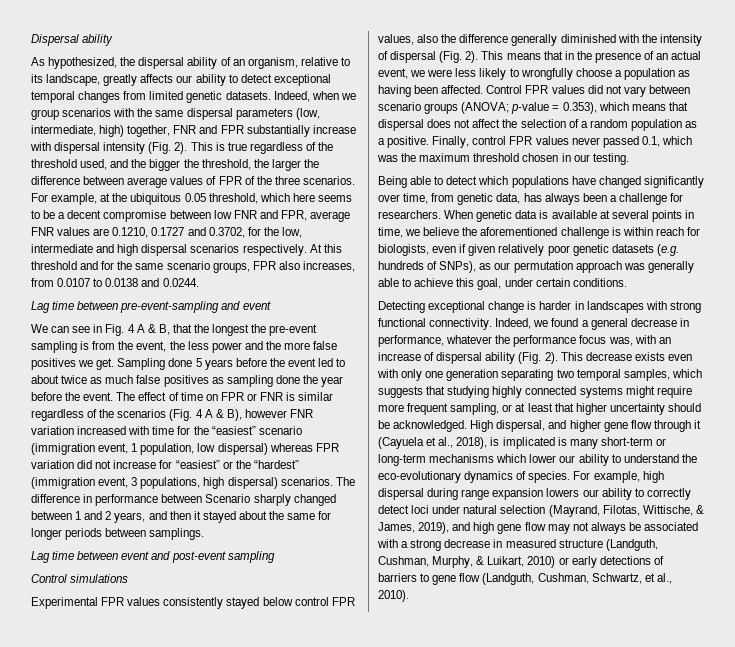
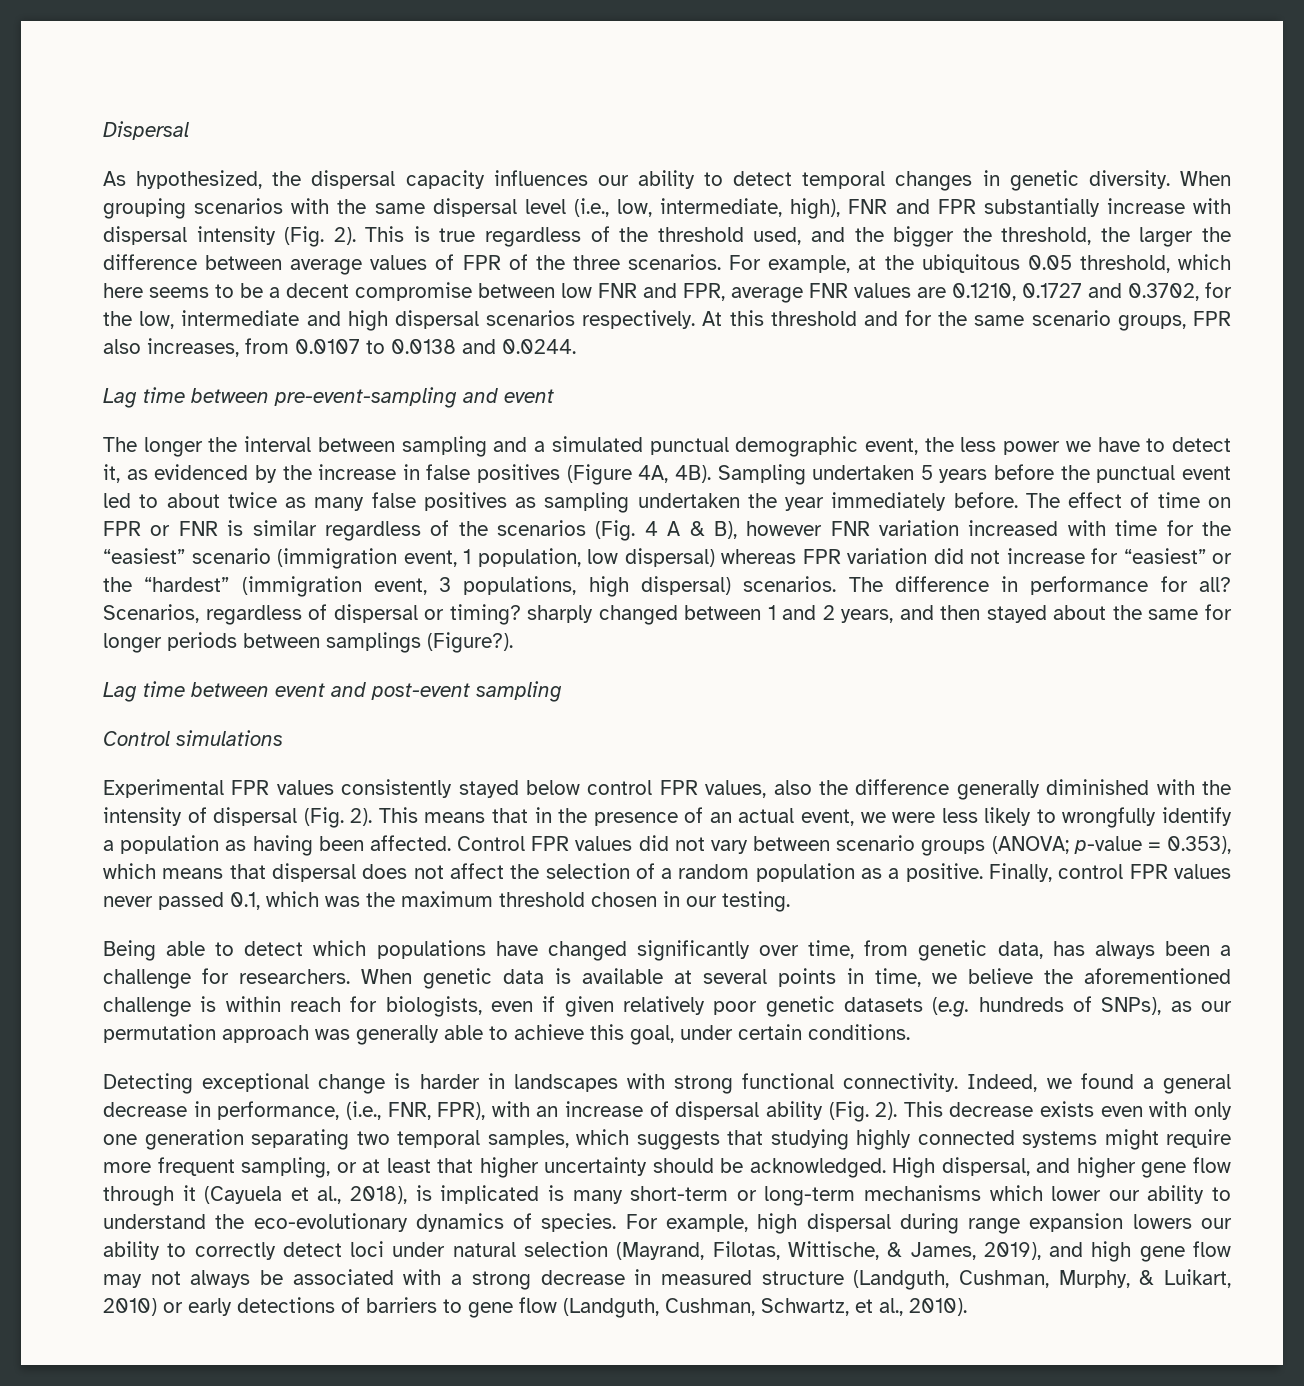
- Dispersal ability
+ Dispersal
- As hypothesized, the dispersal ability of an organism, relative to its landscape, greatly affects our ability to detect exceptional temporal changes from limited genetic datasets. Indeed, when we group scenarios with the same dispersal parameters (low, intermediate, high) together, FNR and FPR substantially increase with dispersal intensity (Fig. 2).
+ As hypothesized, the dispersal capacity influences our ability to detect temporal changes in genetic diversity. When grouping scenarios with the same dispersal level (i.e., low, intermediate, high), FNR and FPR substantially increase with dispersal intensity (Fig. 2).
- We can see in Fig. 4 A & B, that the longest the pre-event sampling is from the event, the less power and the more false positives we get. Sampling done 5 years before the event led to about twice as much false positives as sampling done the year before the event.
+ The longer the interval between sampling and a simulated punctual demographic event, the less power we have to detect it, as evidenced by the increase in false positives (Figure 4A, 4B). Sampling undertaken 5 years before the punctual event led to about twice as many false positives as sampling undertaken the year immediately before.
- The difference in performance between Scenario sharply changed between 1 and 2 years, and then it stayed about the same for longer periods between samplings.
+ The difference in performance for all? Scenarios, regardless of dispersal or timing? sharply changed between 1 and 2 years, and then stayed about the same for longer periods between samplings (Figure?).
- This means that in the presence of an actual event, we were less likely to wrongfully choose a population as having been affected.
+ This means that in the presence of an actual event, we were less likely to wrongfully identify a population as having been affected.
- Indeed, we found a general decrease in performance, whatever the performance focus was, with an increase of dispersal ability (Fig. 2).
+ Indeed, we found a general decrease in performance, (i.e., FNR, FPR), with an increase of dispersal ability (Fig. 2).

